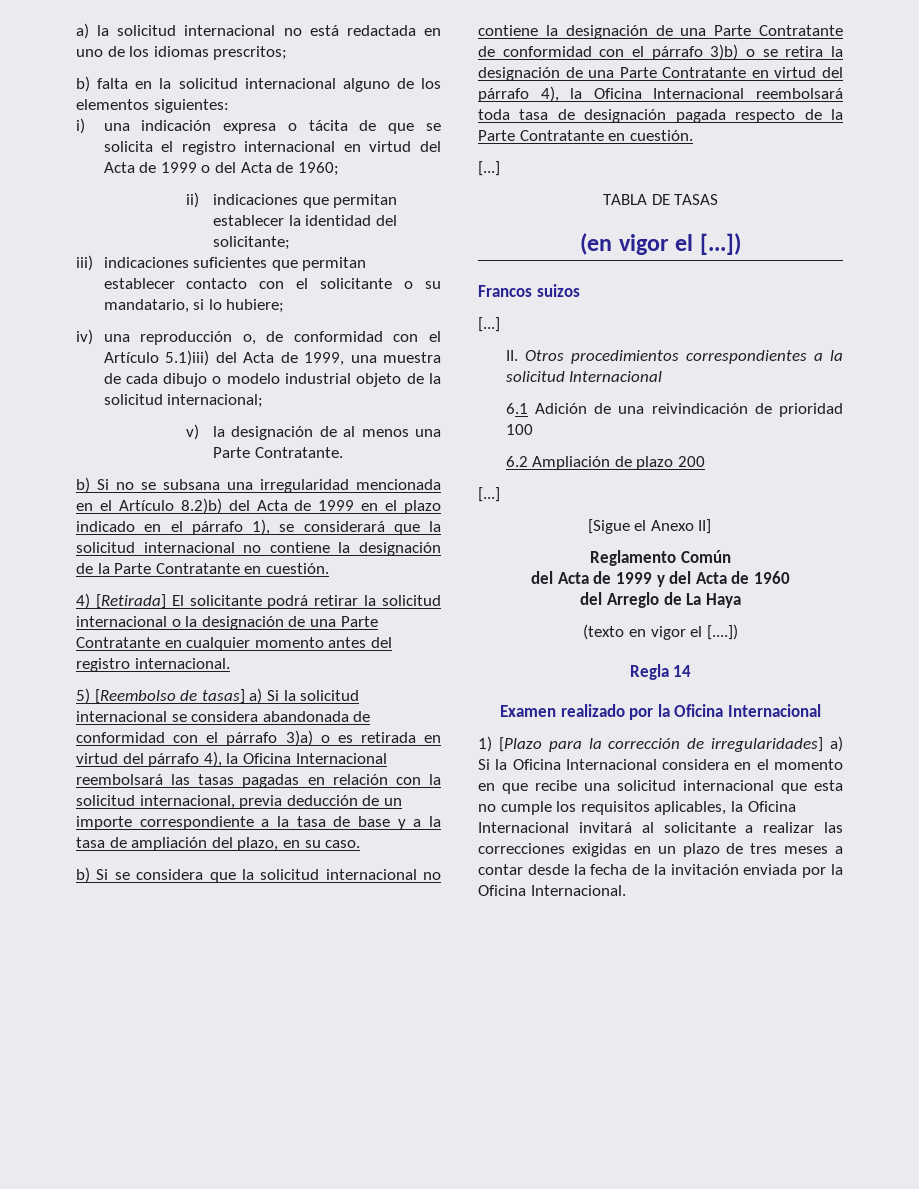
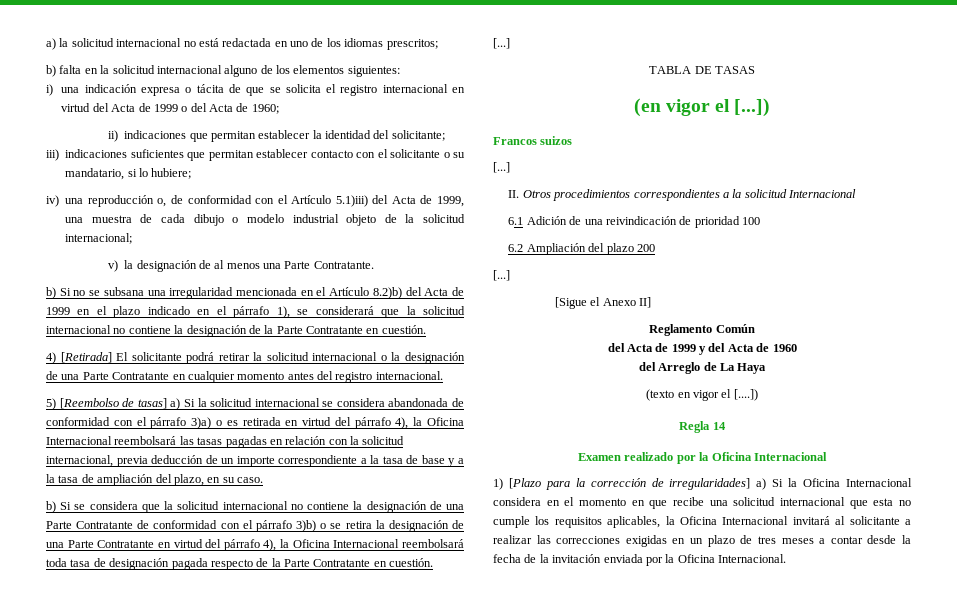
- 6.2 Ampliación de plazo 200
+ 6.2 Ampliación del plazo 200

